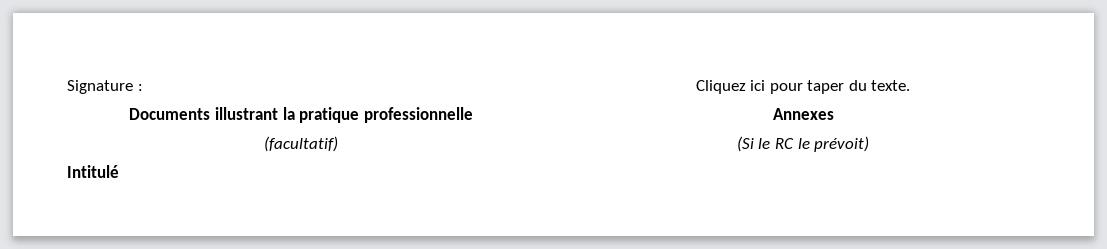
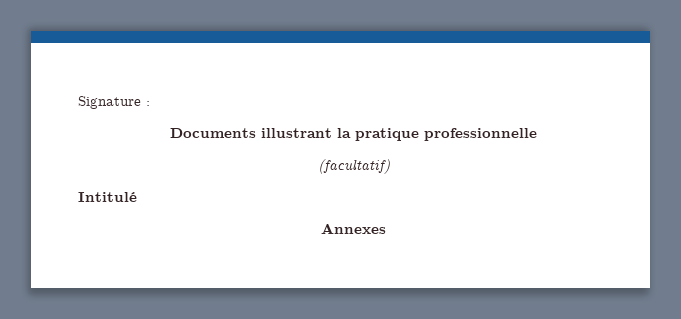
- Cliquez ici pour taper du texte.
  Annexes
- (Si le RC le prévoit)

